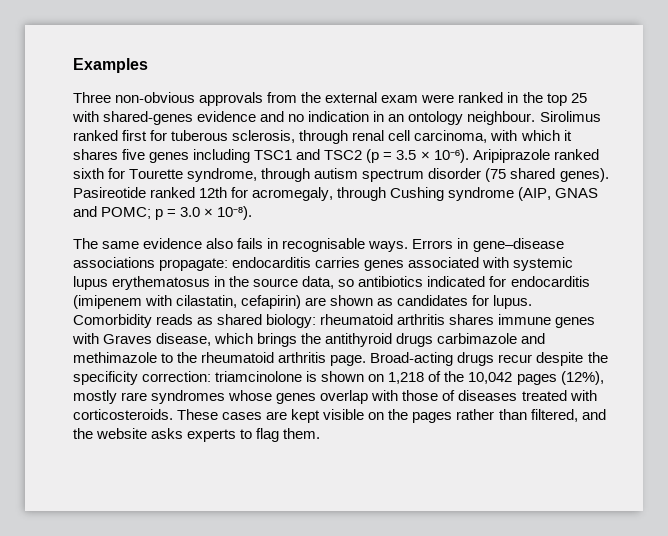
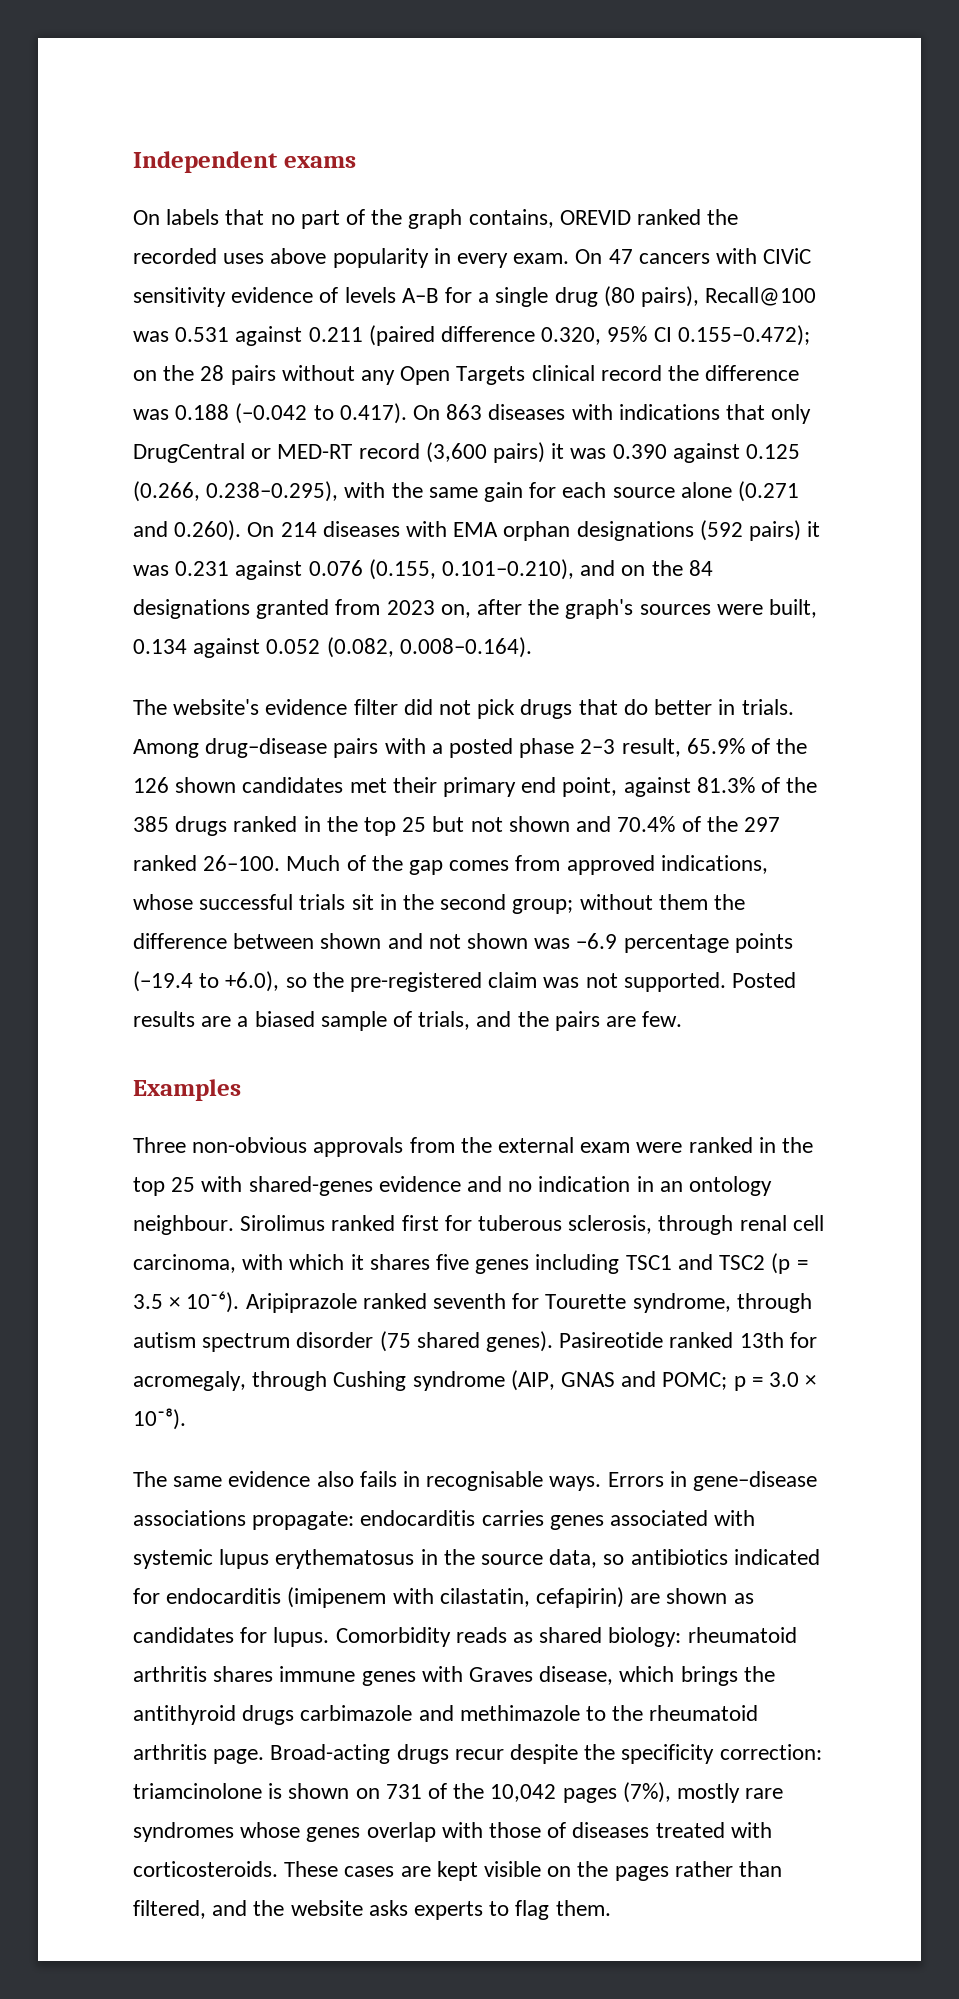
+ Independent exams
+ On labels that no part of the graph contains, OREVID ranked the recorded uses above popularity in every exam. On 47 cancers with CIViC sensitivity evidence of levels A–B for a single drug (80 pairs), Recall@100 was 0.531 against 0.211 (paired difference 0.320, 95% CI 0.155–0.472); on the 28 pairs without any Open Targets clinical record the difference was 0.188 (−0.042 to 0.417). On 863 diseases with indications that only DrugCentral or MED-RT record (3,600 pairs) it was 0.390 against 0.125 (0.266, 0.238–0.295), with the same gain for each source alone (0.271 and 0.260). On 214 diseases with EMA orphan designations (592 pairs) it was 0.231 against 0.076 (0.155, 0.101–0.210), and on the 84 designations granted from 2023 on, after the graph's sources were built, 0.134 against 0.052 (0.082, 0.008–0.164).
+ The website's evidence filter did not pick drugs that do better in trials. Among drug–disease pairs with a posted phase 2–3 result, 65.9% of the 126 shown candidates met their primary end point, against 81.3% of the 385 drugs ranked in the top 25 but not shown and 70.4% of the 297 ranked 26–100. Much of the gap comes from approved indications, whose successful trials sit in the second group; without them the difference between shown and not shown was −6.9 percentage points (−19.4 to +6.0), so the pre-registered claim was not supported. Posted results are a biased sample of trials, and the pairs are few.
- Aripiprazole ranked sixth for Tourette syndrome, through autism spectrum disorder (75 shared genes).
+ Aripiprazole ranked seventh for Tourette syndrome, through autism spectrum disorder (75 shared genes).
- Pasireotide ranked 12th for acromegaly, through Cushing syndrome (AIP, GNAS and POMC; p = 3.0 × 10⁻⁸).
+ Pasireotide ranked 13th for acromegaly, through Cushing syndrome (AIP, GNAS and POMC; p = 3.0 × 10⁻⁸).
- Broad-acting drugs recur despite the specificity correction: triamcinolone is shown on 1,218 of the 10,042 pages (12%), mostly rare syndromes whose genes overlap with those of diseases treated with corticosteroids.
+ Broad-acting drugs recur despite the specificity correction: triamcinolone is shown on 731 of the 10,042 pages (7%), mostly rare syndromes whose genes overlap with those of diseases treated with corticosteroids.

